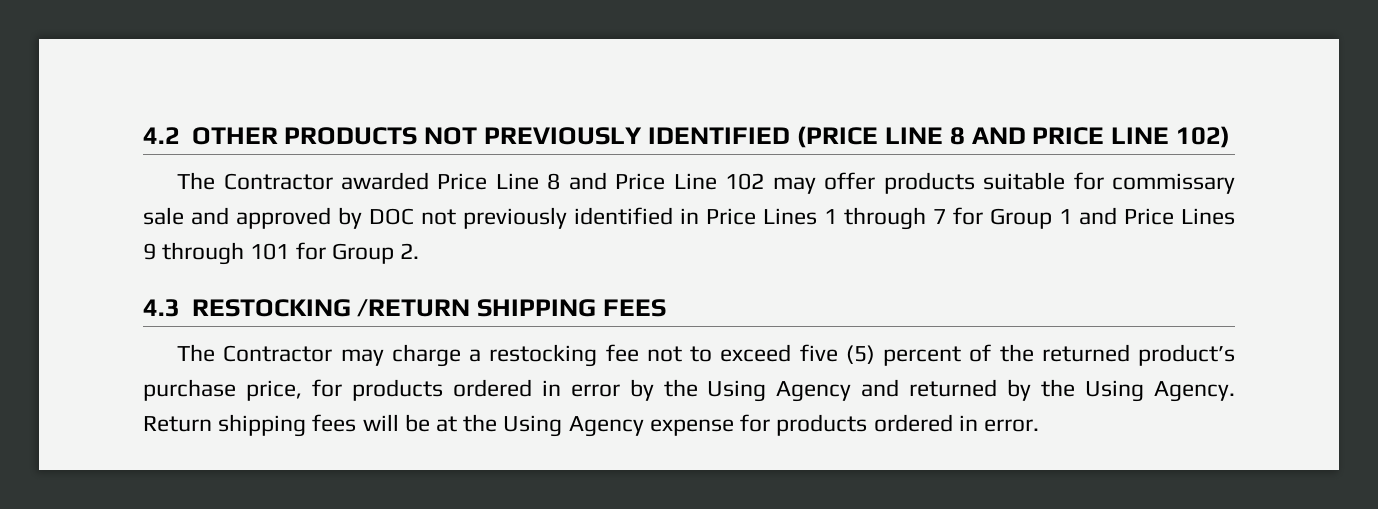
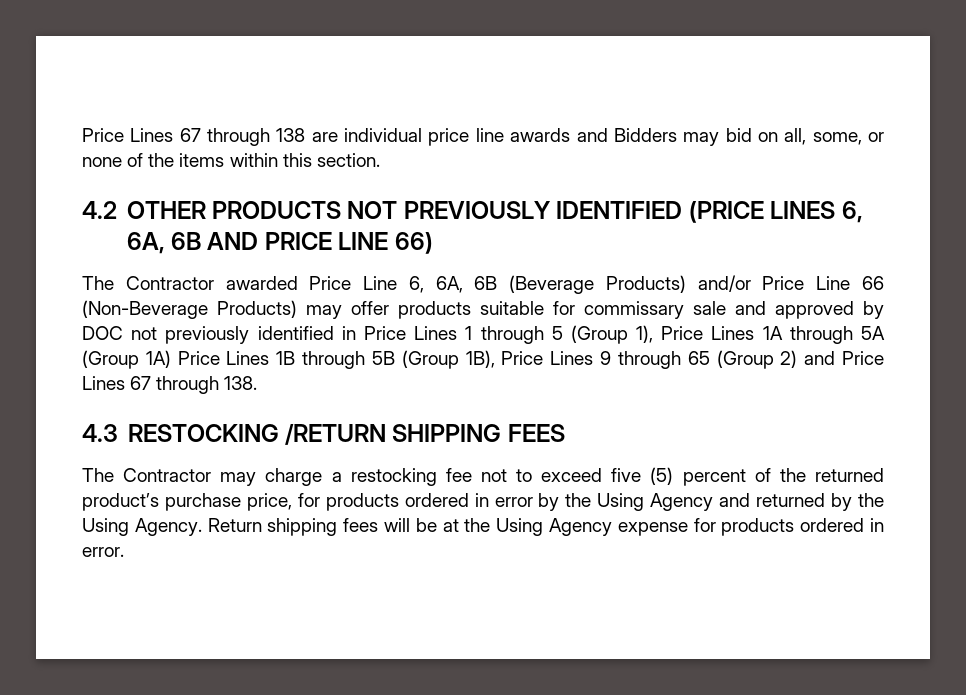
+ Price Lines 67 through 138 are individual price line awards and Bidders may bid on all, some, or none of the items within this section.
- 4.2 OTHER PRODUCTS NOT PREVIOUSLY IDENTIFIED (PRICE LINE 8 AND PRICE LINE 102)
+ 4.2 OTHER PRODUCTS NOT PREVIOUSLY IDENTIFIED (PRICE LINES 6, 6A, 6B AND PRICE LINE 66)
- The Contractor awarded Price Line 8 and Price Line 102 may offer products suitable for commissary sale and approved by DOC not previously identified in Price Lines 1 through 7 for Group 1 and Price Lines 9 through 101 for Group 2.
+ The Contractor awarded Price Line 6, 6A, 6B (Beverage Products) and/or Price Line 66 (Non-Beverage Products) may offer products suitable for commissary sale and approved by DOC not previously identified in Price Lines 1 through 5 (Group 1), Price Lines 1A through 5A (Group 1A) Price Lines 1B through 5B (Group 1B), Price Lines 9 through 65 (Group 2) and Price Lines 67 through 138.

